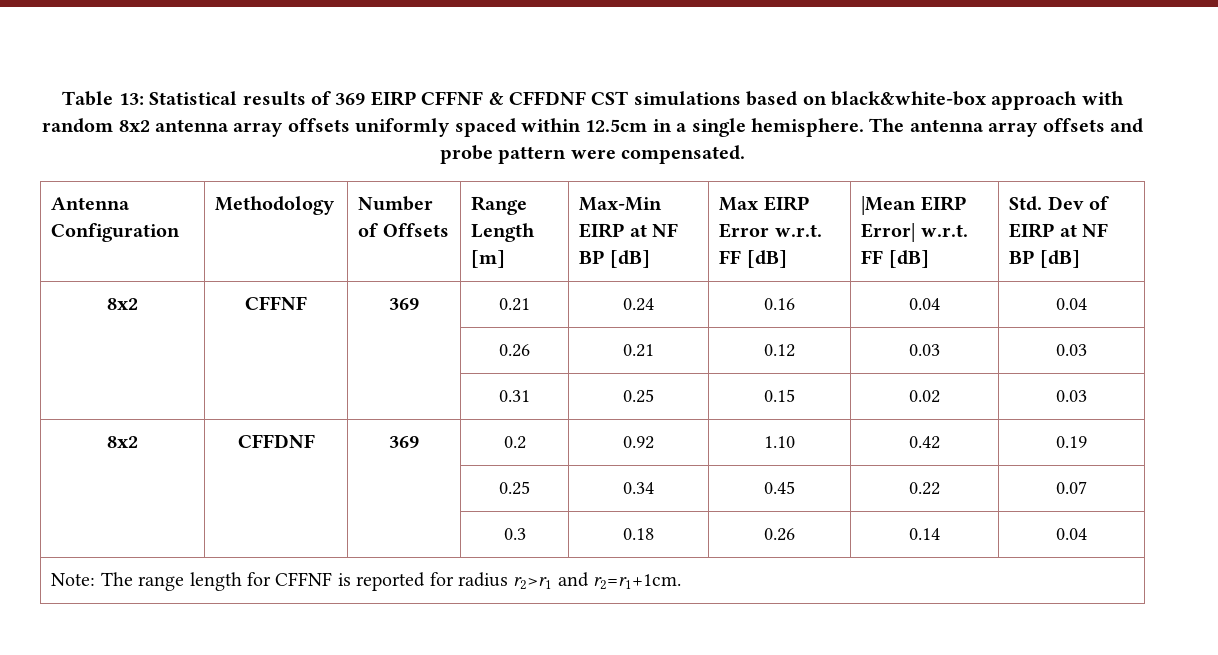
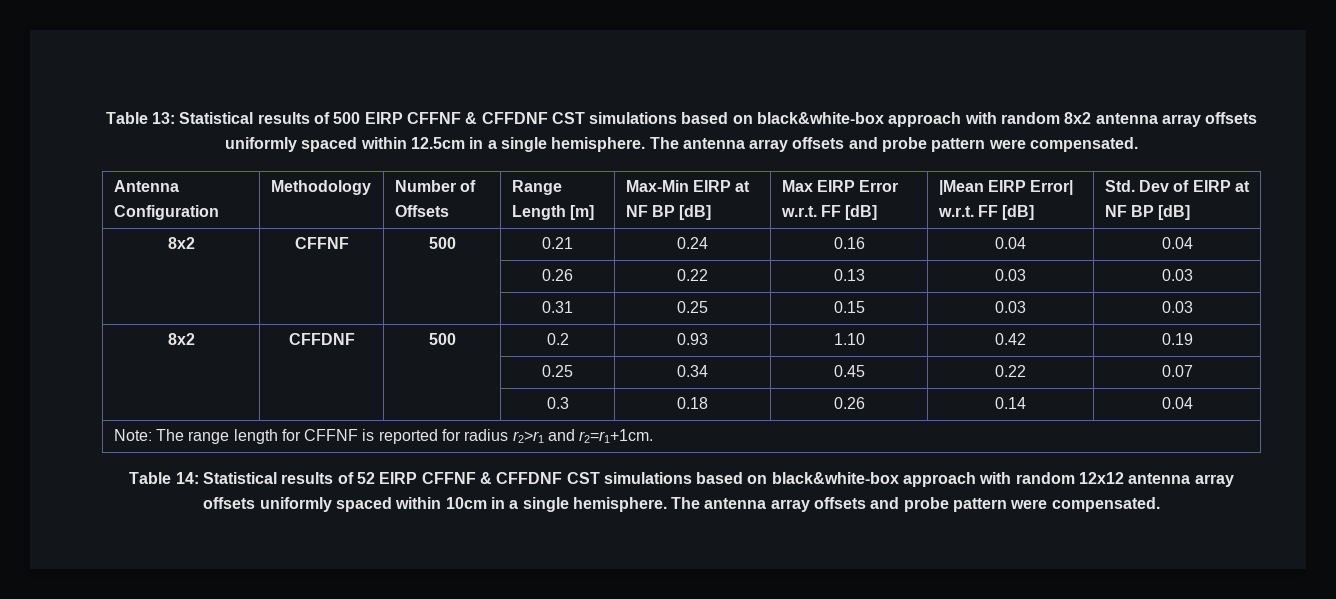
- Table 13: Statistical results of 369 EIRP CFFNF & CFFDNF CST simulations based on black&white-box approach with random 8x2 antenna array offsets uniformly spaced within 12.5cm in a single hemisphere.
+ Table 13: Statistical results of 500 EIRP CFFNF & CFFDNF CST simulations based on black&white-box approach with random 8x2 antenna array offsets uniformly spaced within 12.5cm in a single hemisphere.
- 8x2 | CFFNF | 369 | 0.21 | 0.24 | 0.16 | 0.04 | 0.04
+ 8x2 | CFFNF | 500 | 0.21 | 0.24 | 0.16 | 0.04 | 0.04
- | | | 0.26 | 0.21 | 0.12 | 0.03 | 0.03
+ | | | 0.26 | 0.22 | 0.13 | 0.03 | 0.03
- | | | 0.31 | 0.25 | 0.15 | 0.02 | 0.03
+ | | | 0.31 | 0.25 | 0.15 | 0.03 | 0.03
- 8x2 | CFFDNF | 369 | 0.2 | 0.92 | 1.10 | 0.42 | 0.19
+ 8x2 | CFFDNF | 500 | 0.2 | 0.93 | 1.10 | 0.42 | 0.19
+ Table 14: Statistical results of 52 EIRP CFFNF & CFFDNF CST simulations based on black&white-box approach with random 12x12 antenna array offsets uniformly spaced within 10cm in a single hemisphere. The antenna array offsets and probe pattern were compensated.

